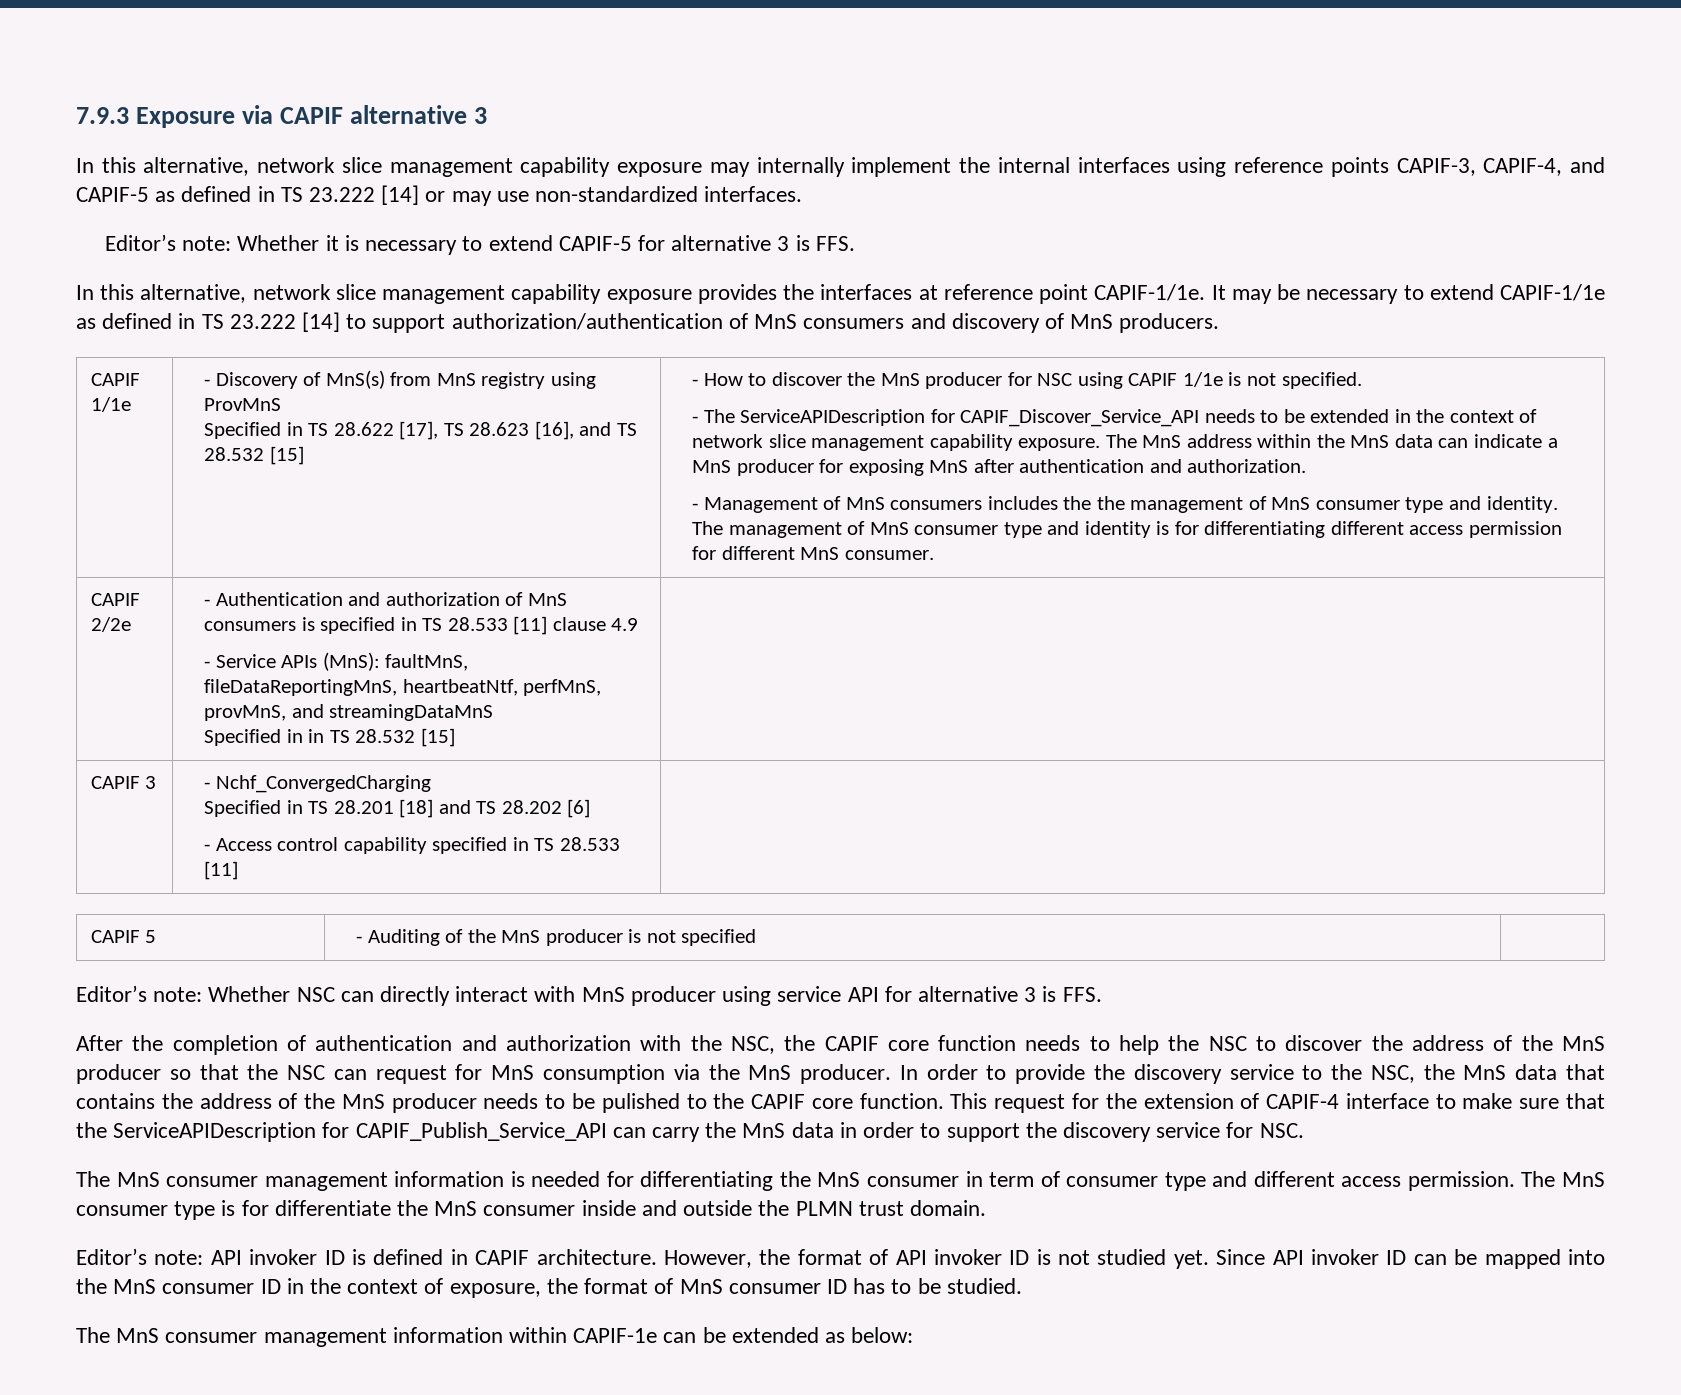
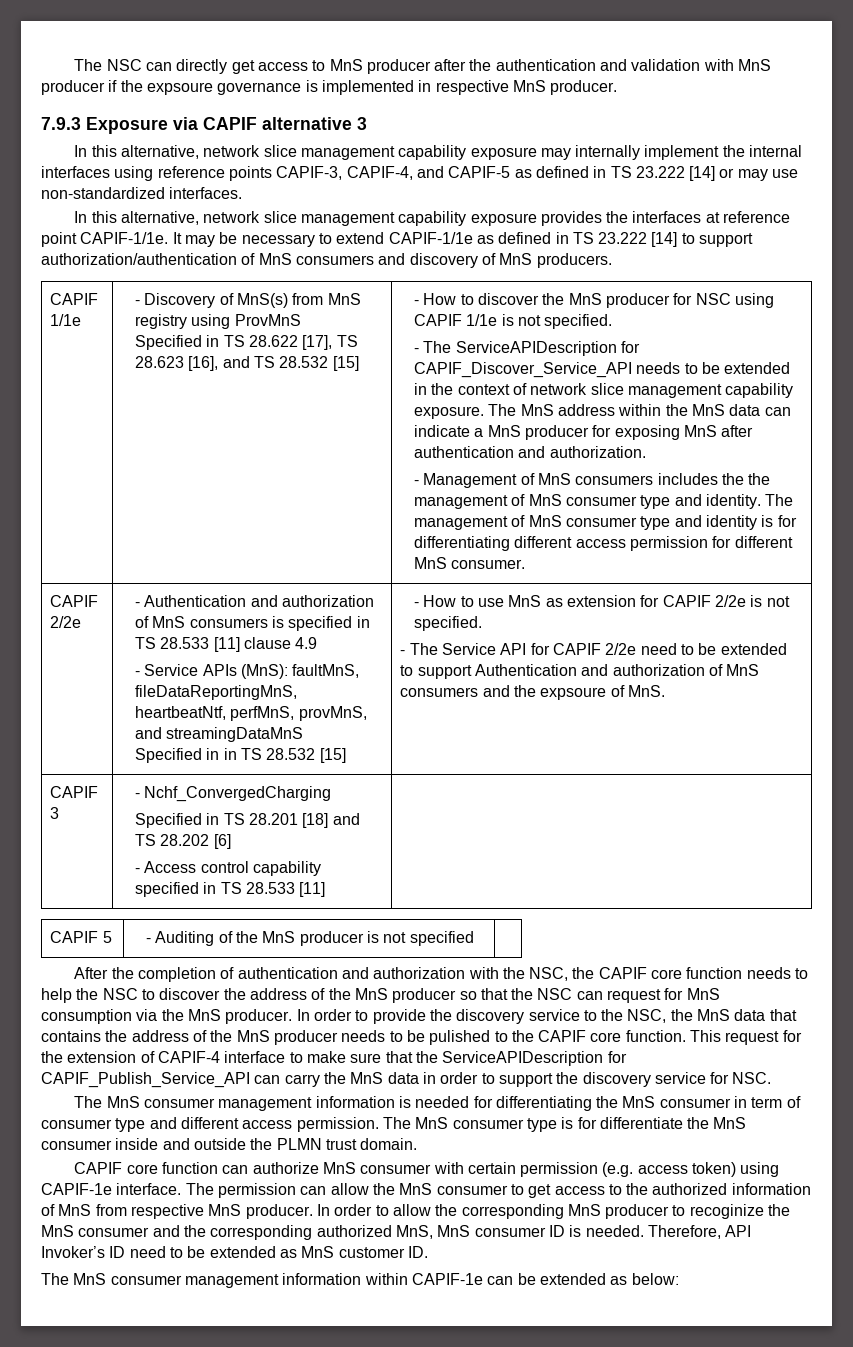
+ The NSC can directly get access to MnS producer after the authentication and validation with MnS producer if the expsoure governance is implemented in respective MnS producer.
- Editor’s note: Whether it is necessary to extend CAPIF-5 for alternative 3 is FFS.
+ - How to use MnS as extension for CAPIF 2/2e is not specified.
+ - The Service API for CAPIF 2/2e need to be extended to support Authentication and authorization of MnS consumers and the expsoure of MnS.
- Editor’s note: Whether NSC can directly interact with MnS producer using service API for alternative 3 is FFS.
- Editor’s note: API invoker ID is defined in CAPIF architecture. However, the format of API invoker ID is not studied yet. Since API invoker ID can be mapped into the MnS consumer ID in the context of exposure, the format of MnS consumer ID has to be studied.
+ CAPIF core function can authorize MnS consumer with certain permission (e.g. access token) using CAPIF-1e interface. The permission can allow the MnS consumer to get access to the authorized information of MnS from respective MnS producer. In order to allow the corresponding MnS producer to recoginize the MnS consumer and the corresponding authorized MnS, MnS consumer ID is needed. Therefore, API Invoker’s ID need to be extended as MnS customer ID.

